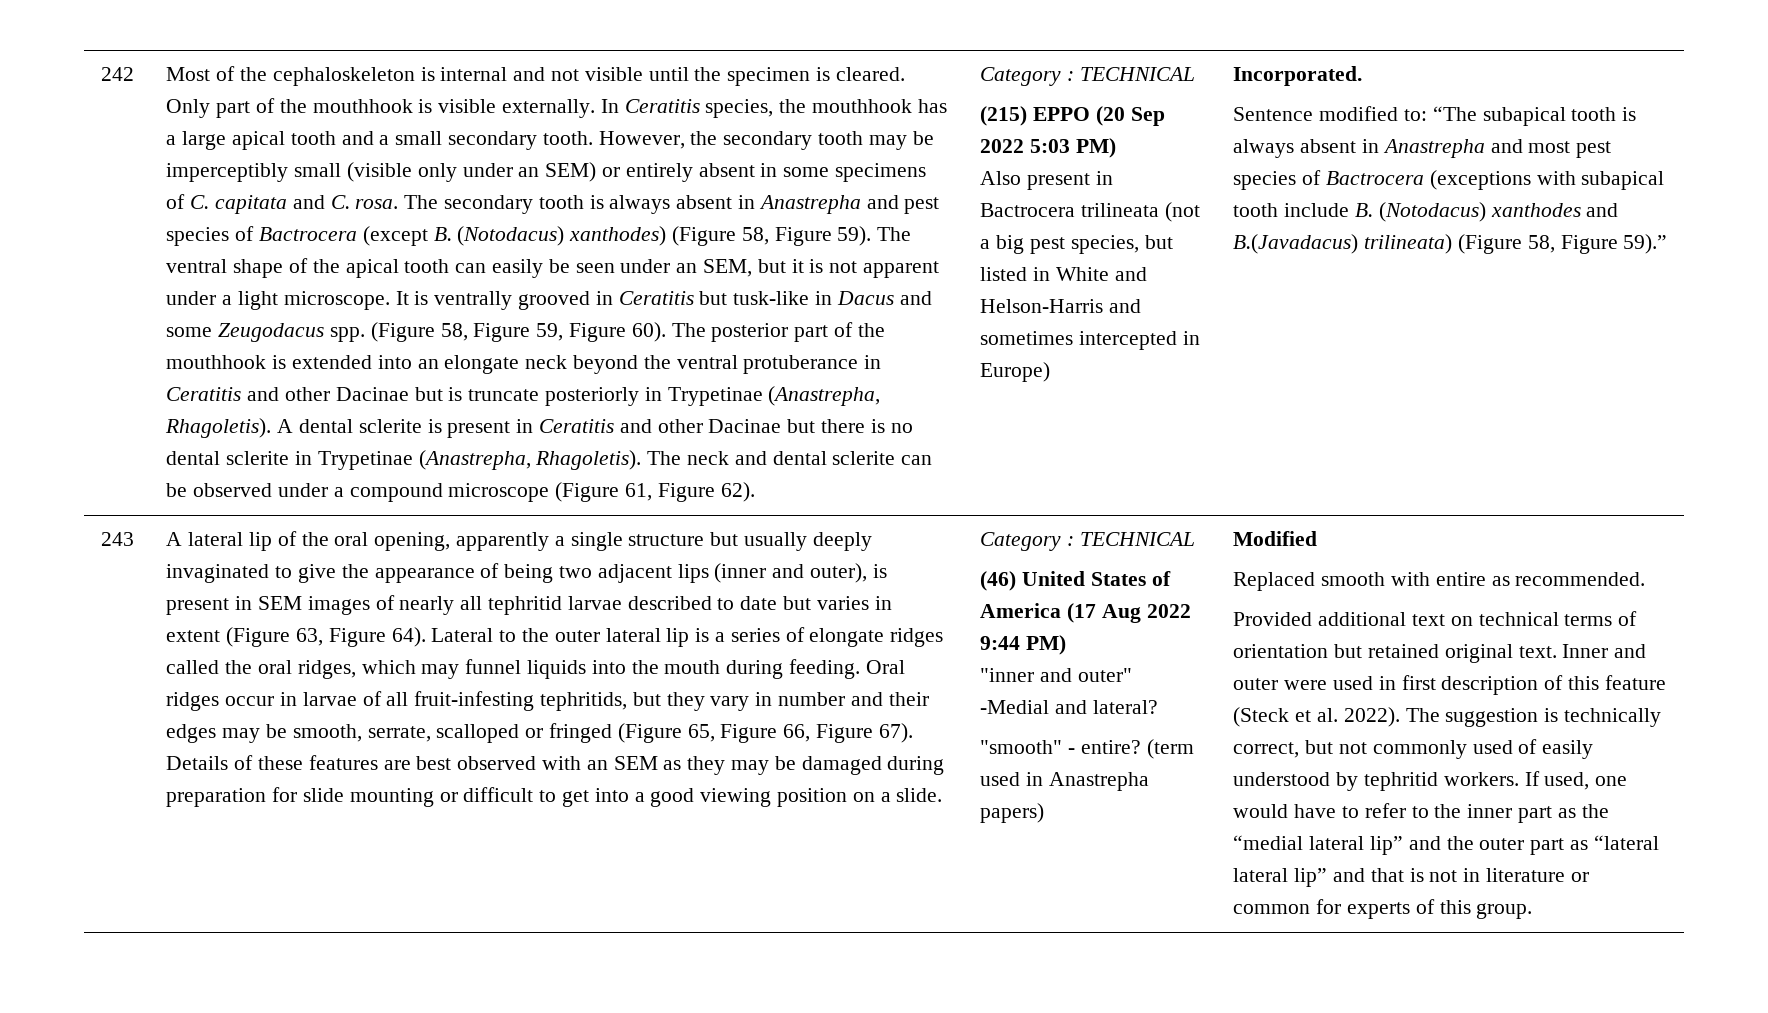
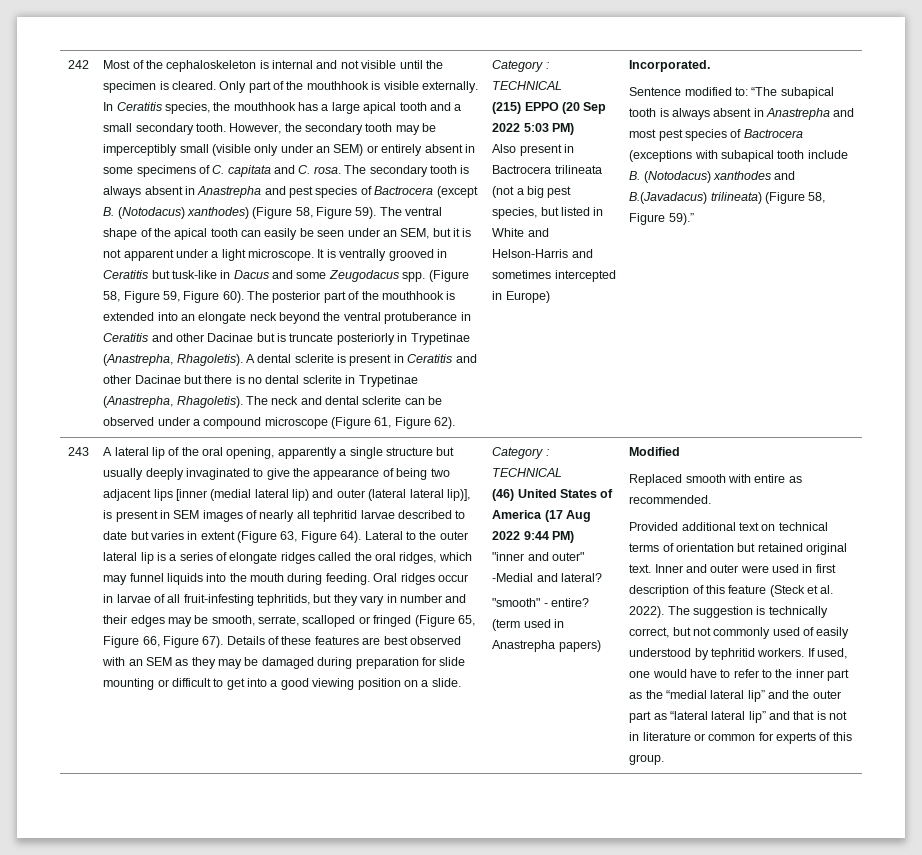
- A lateral lip of the oral opening, apparently a single structure but usually deeply invaginated to give the appearance of being two adjacent lips (inner and outer), is present in SEM images of nearly all tephritid larvae described to date but varies in extent (Figure 63, Figure 64).
+ A lateral lip of the oral opening, apparently a single structure but usually deeply invaginated to give the appearance of being two adjacent lips [inner (medial lateral lip) and outer (lateral lateral lip)], is present in SEM images of nearly all tephritid larvae described to date but varies in extent (Figure 63, Figure 64).

